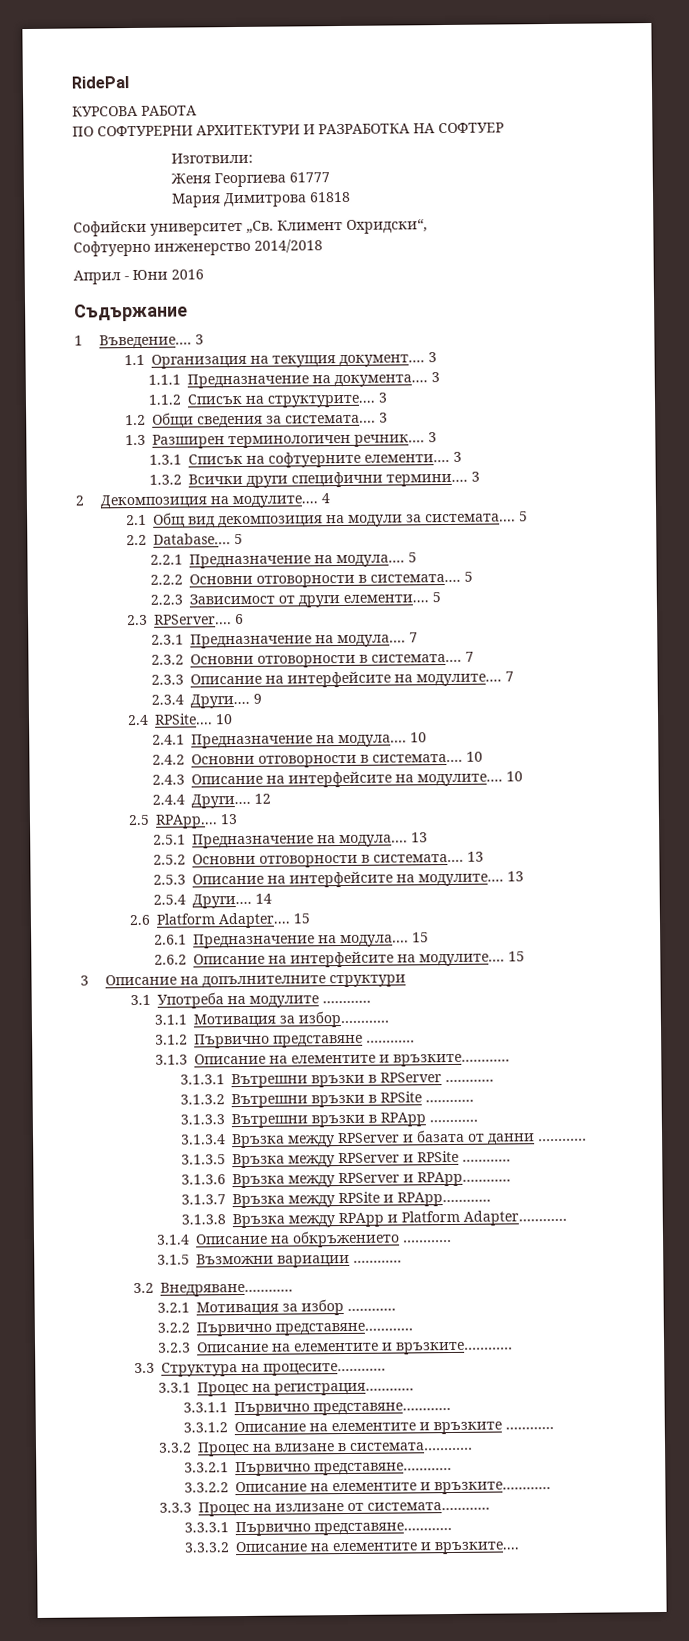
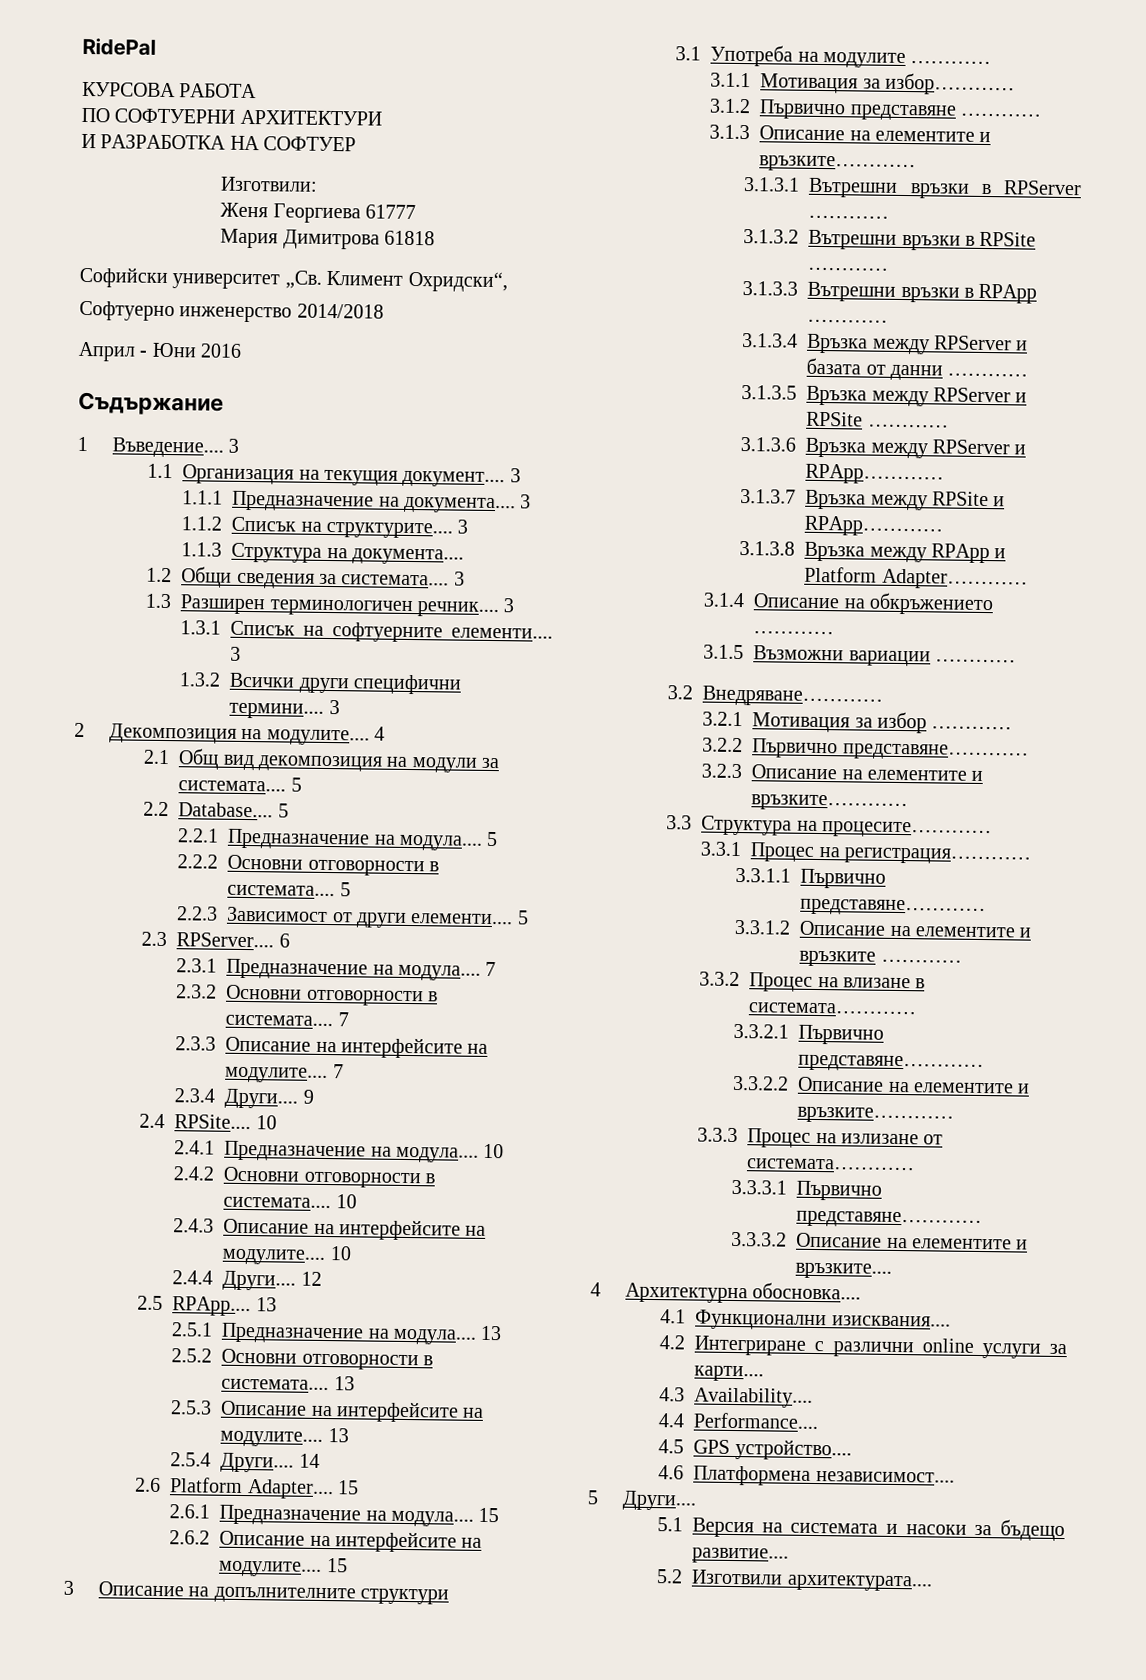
- ПО СОФТУРЕРНИ АРХИТЕКТУРИ И РАЗРАБОТКА НА СОФТУЕР
+ ПО СОФТУЕРНИ АРХИТЕКТУРИ
+ И РАЗРАБОТКА НА СОФТУЕР
+ 1.1.3 Структура на документа....
+ 4 Архитектурна обосновка....
+ 4.1 Функционални изисквания....
+ 4.2 Интегриране с различни online услуги за карти....
+ 4.3 Availability....
+ 4.4 Performance....
+ 4.5 GPS устройство....
+ 4.6 Платформена независимост....
+ 5 Други....
+ 5.1 Версия на системата и насоки за бъдещо развитие....
+ 5.2 Изготвили архитектурата....

